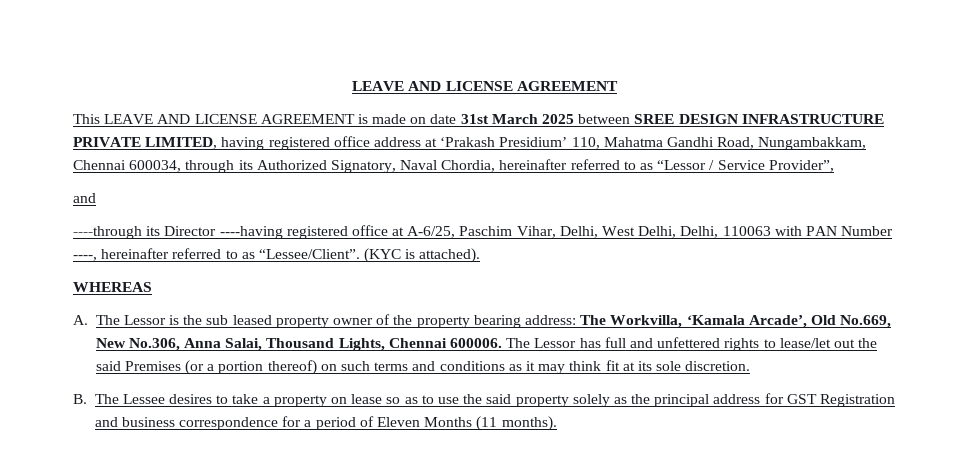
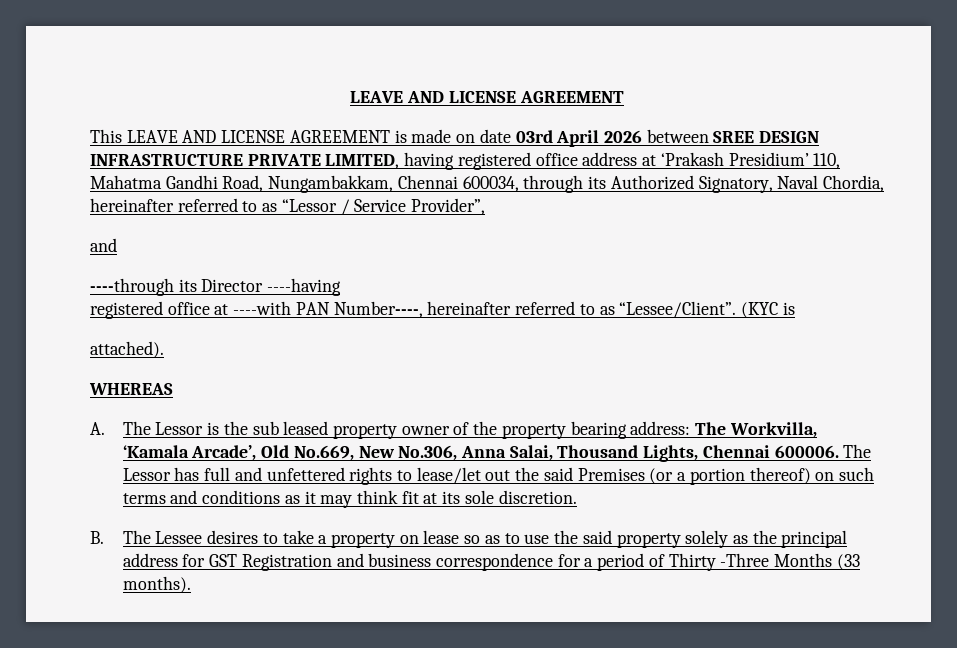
- This LEAVE AND LICENSE AGREEMENT is made on date 31st March 2025 between SREE DESIGN INFRASTRUCTURE PRIVATE LIMITED, having registered office address at ‘Prakash Presidium’ 110, Mahatma Gandhi Road, Nungambakkam, Chennai 600034, through its Authorized Signatory, Naval Chordia, hereinafter referred to as “Lessor / Service Provider”,
+ This LEAVE AND LICENSE AGREEMENT is made on date 03rd April 2026 between SREE DESIGN INFRASTRUCTURE PRIVATE LIMITED, having registered office address at ‘Prakash Presidium’ 110, Mahatma Gandhi Road, Nungambakkam, Chennai 600034, through its Authorized Signatory, Naval Chordia, hereinafter referred to as “Lessor / Service Provider”,
- ----through its Director ----having registered office at A-6/25, Paschim Vihar, Delhi, West Delhi, Delhi, 110063 with PAN Number ----, hereinafter referred to as “Lessee/Client”.
+ ----through its Director ----having
+ registered office at ----with PAN Number----, hereinafter referred to as “Lessee/Client”.
- (KYC is attached).
+ (KYC is
+ attached).
- B. The Lessee desires to take a property on lease so as to use the said property solely as the principal address for GST Registration and business correspondence for a period of Eleven Months (11 months).
+ B. The Lessee desires to take a property on lease so as to use the said property solely as the principal address for GST Registration and business correspondence for a period of Thirty -Three Months (33 months).

